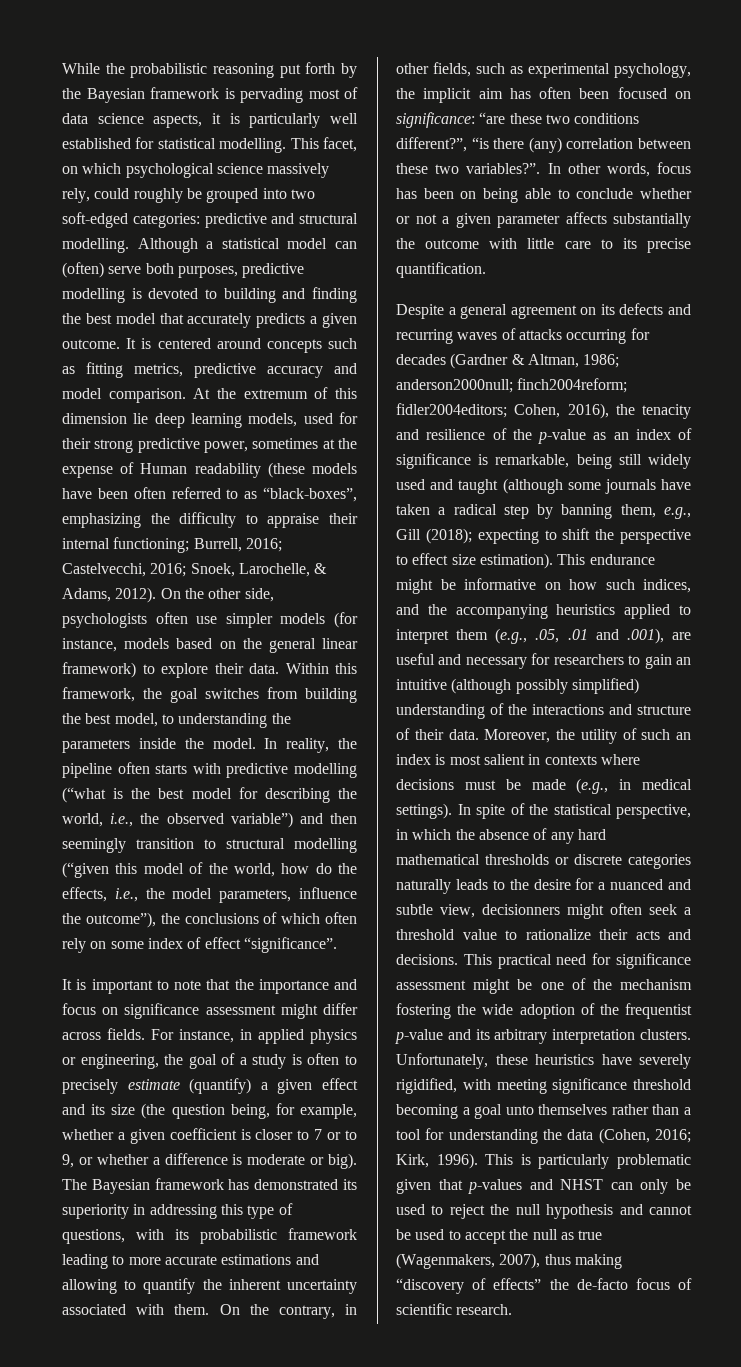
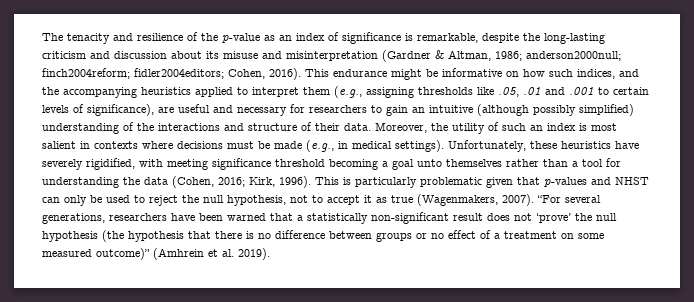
- While the probabilistic reasoning put forth by the Bayesian framework is pervading most of data science aspects, it is particularly well established for statistical modelling. This facet, on which psychological science massively rely, could roughly be grouped into two soft-edged categories: predictive and structural modelling. Although a statistical model can (often) serve both purposes, predictive modelling is devoted to building and finding the best model that accurately predicts a given outcome. It is centered around concepts such as fitting metrics, predictive accuracy and model comparison. At the extremum of this dimension lie deep learning models, used for their strong predictive power, sometimes at the expense of Human readability (these models have been often referred to as “black-boxes”, emphasizing the difficulty to appraise their internal functioning; Burrell, 2016; Castelvecchi, 2016; Snoek, Larochelle, & Adams, 2012). On the other side, psychologists often use simpler models (for instance, models based on the general linear framework) to explore their data. Within this framework, the goal switches from building the best model, to understanding the parameters inside the model. In reality, the pipeline often starts with predictive modelling (“what is the best model for describing the world, i.e., the observed variable”) and then seemingly transition to structural modelling (“given this model of the world, how do the effects, i.e., the model parameters, influence the outcome”), the conclusions of which often rely on some index of effect “significance”.
- It is important to note that the importance and focus on significance assessment might differ across fields. For instance, in applied physics or engineering, the goal of a study is often to precisely estimate (quantify) a given effect and its size (the question being, for example, whether a given coefficient is closer to 7 or to 9, or whether a difference is moderate or big). The Bayesian framework has demonstrated its superiority in addressing this type of questions, with its probabilistic framework leading to more accurate estimations and allowing to quantify the inherent uncertainty associated with them. On the contrary, in other fields, such as experimental psychology, the implicit aim has often been focused on significance: “are these two conditions different?”, “is there (any) correlation between these two variables?”. In other words, focus has been on being able to conclude whether or not a given parameter affects substantially the outcome with little care to its precise quantification.
- Despite a general agreement on its defects and recurring waves of attacks occurring for decades (Gardner & Altman, 1986; anderson2000null; finch2004reform; fidler2004editors; Cohen, 2016), the tenacity and resilience of the p-value as an index of significance is remarkable, being still widely used and taught (although some journals have taken a radical step by banning them, e.g., Gill (2018); expecting to shift the perspective to effect size estimation).
+ The tenacity and resilience of the p-value as an index of significance is remarkable, despite the long-lasting criticism and discussion about its misuse and misinterpretation (Gardner & Altman, 1986; anderson2000null; finch2004reform; fidler2004editors; Cohen, 2016).
- This endurance might be informative on how such indices, and the accompanying heuristics applied to interpret them (e.g., .05, .01 and .001), are useful and necessary for researchers to gain an intuitive (although possibly simplified) understanding of the interactions and structure of their data.
+ This endurance might be informative on how such indices, and the accompanying heuristics applied to interpret them (e.g., assigning thresholds like .05, .01 and .001 to certain levels of significance), are useful and necessary for researchers to gain an intuitive (although possibly simplified) understanding of the interactions and structure of their data.
- In spite of the statistical perspective, in which the absence of any hard mathematical thresholds or discrete categories naturally leads to the desire for a nuanced and subtle view, decisionners might often seek a threshold value to rationalize their acts and decisions. This practical need for significance assessment might be one of the mechanism fostering the wide adoption of the frequentist p-value and its arbitrary interpretation clusters.
- This is particularly problematic given that p-values and NHST can only be used to reject the null hypothesis and cannot be used to accept the null as true (Wagenmakers, 2007), thus making “discovery of effects” the de-facto focus of scientific research.
+ This is particularly problematic given that p-values and NHST can only be used to reject the null hypothesis, not to accept it as true (Wagenmakers, 2007). “For several generations, researchers have been warned that a statistically non-significant result does not ‘prove’ the null hypothesis (the hypothesis that there is no difference between groups or no effect of a treatment on some measured outcome)” (Amhrein et al. 2019).

